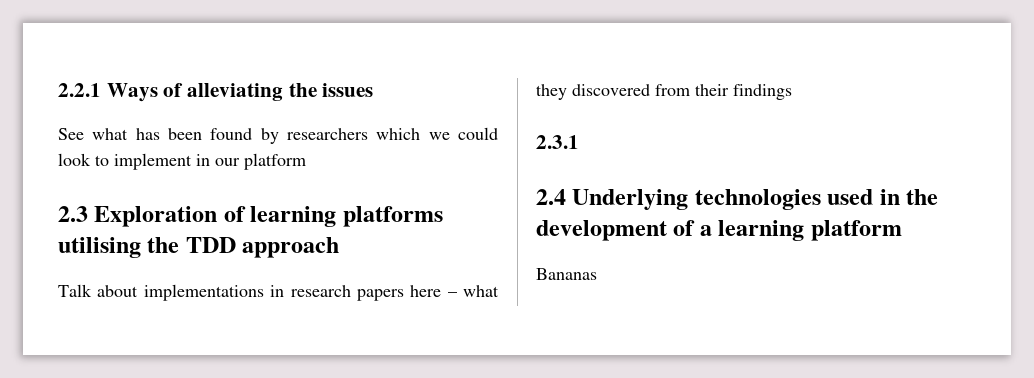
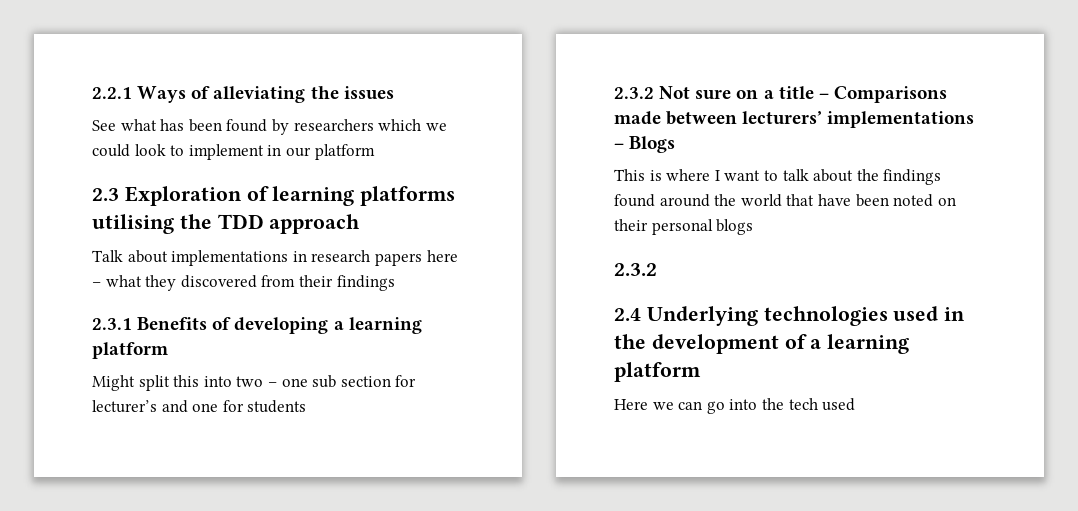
- 2.3.1
+ 2.3.1 Benefits of developing a learning platform
+ Might split this into two – one sub section for lecturer’s and one for students
+ 2.3.2 Not sure on a title – Comparisons made between lecturers’ implementations – Blogs
+ This is where I want to talk about the findings found around the world that have been noted on their personal blogs
+ 2.3.2
- Bananas
+ Here we can go into the tech used

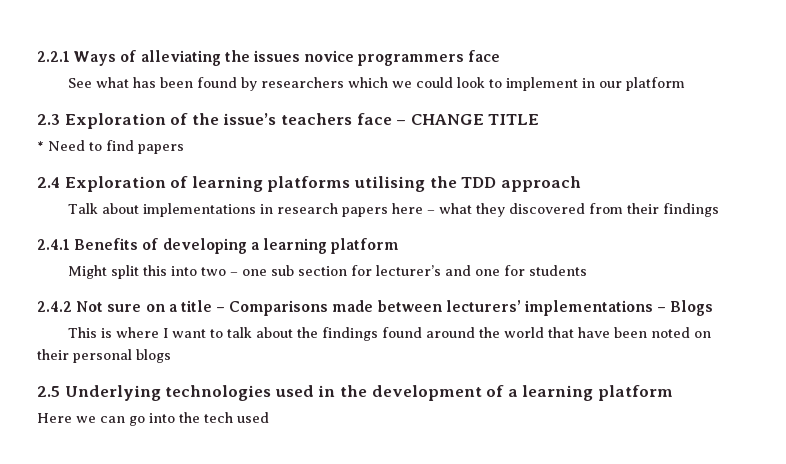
- 2.2.1 Ways of alleviating the issues
+ 2.2.1 Ways of alleviating the issues novice programmers face
- 2.3 Exploration of learning platforms utilising the TDD approach
+ 2.3 Exploration of the issue’s teachers face – CHANGE TITLE
+ * Need to find papers
+ 2.4 Exploration of learning platforms utilising the TDD approach
- 2.3.1 Benefits of developing a learning platform
+ 2.4.1 Benefits of developing a learning platform
- 2.3.2 Not sure on a title – Comparisons made between lecturers’ implementations – Blogs
+ 2.4.2 Not sure on a title – Comparisons made between lecturers’ implementations – Blogs
  This is where I want to talk about the findings found around the world that have been noted on their personal blogs
- 2.3.2
- 2.4 Underlying technologies used in the development of a learning platform
+ 2.5 Underlying technologies used in the development of a learning platform

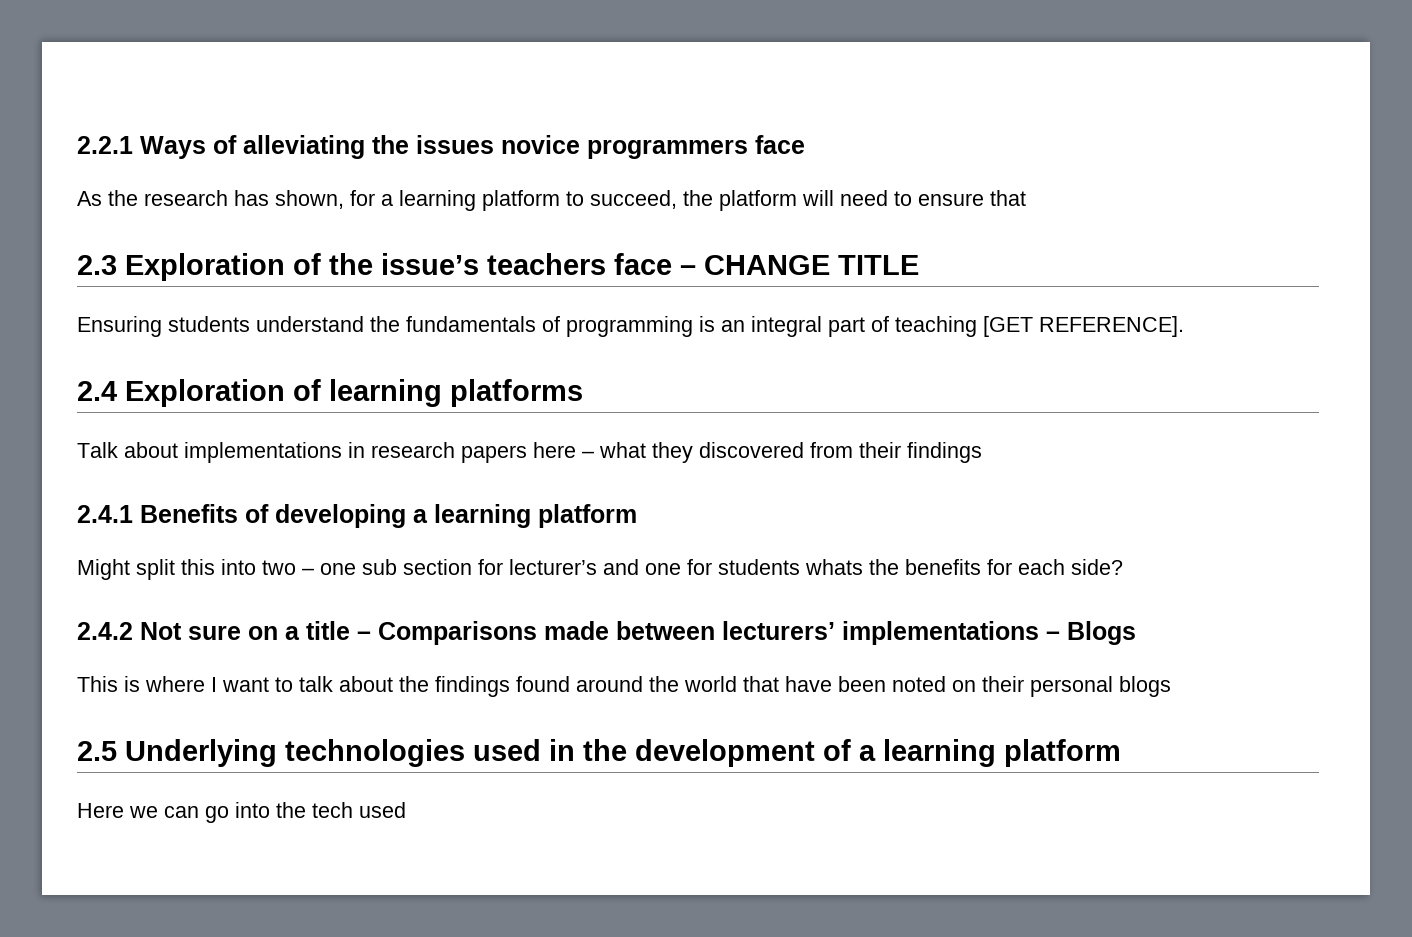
- See what has been found by researchers which we could look to implement in our platform
+ As the research has shown, for a learning platform to succeed, the platform will need to ensure that
- * Need to find papers
+ Ensuring students understand the fundamentals of programming is an integral part of teaching [GET REFERENCE].
- 2.4 Exploration of learning platforms utilising the TDD approach
+ 2.4 Exploration of learning platforms
- Might split this into two – one sub section for lecturer’s and one for students
+ Might split this into two – one sub section for lecturer’s and one for students whats the benefits for each side?

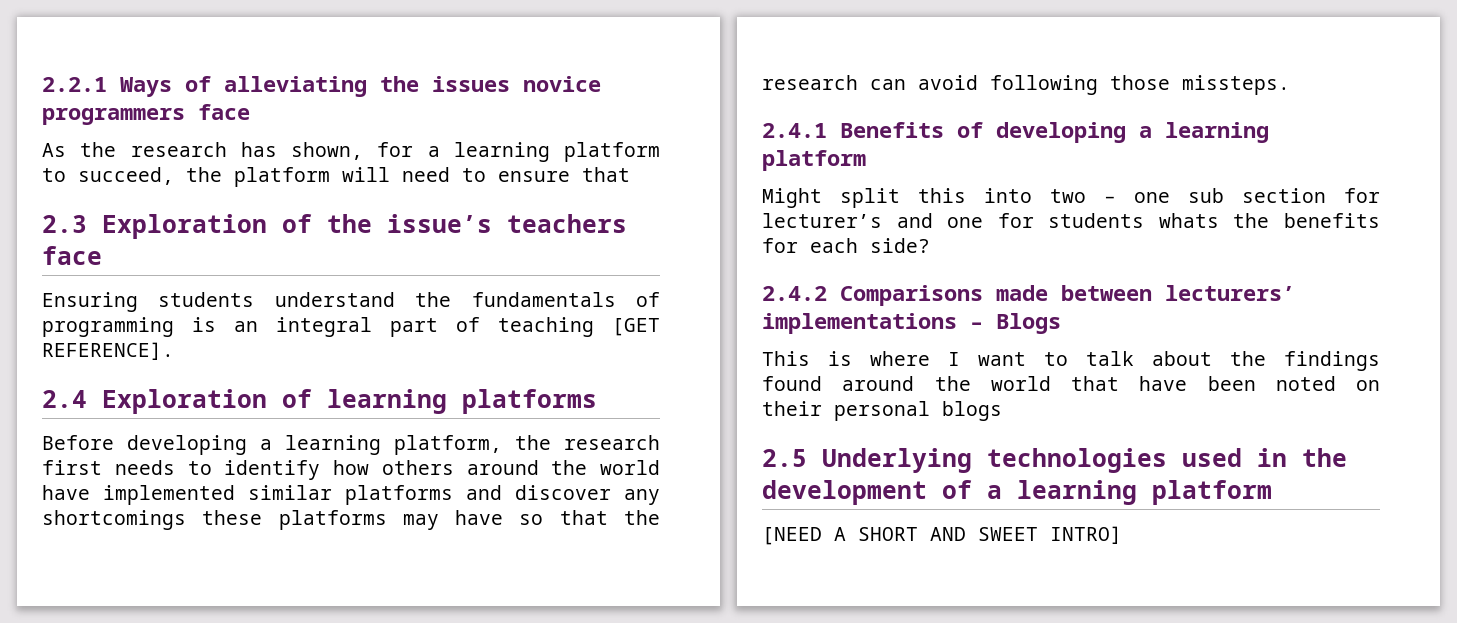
- 2.3 Exploration of the issue’s teachers face – CHANGE TITLE
+ 2.3 Exploration of the issue’s teachers face
- Talk about implementations in research papers here – what they discovered from their findings
+ Before developing a learning platform, the research first needs to identify how others around the world have implemented similar platforms and discover any shortcomings these platforms may have so that the research can avoid following those missteps.
- 2.4.2 Not sure on a title – Comparisons made between lecturers’ implementations – Blogs
+ 2.4.2 Comparisons made between lecturers’ implementations – Blogs
- Here we can go into the tech used
+ [NEED A SHORT AND SWEET INTRO]

